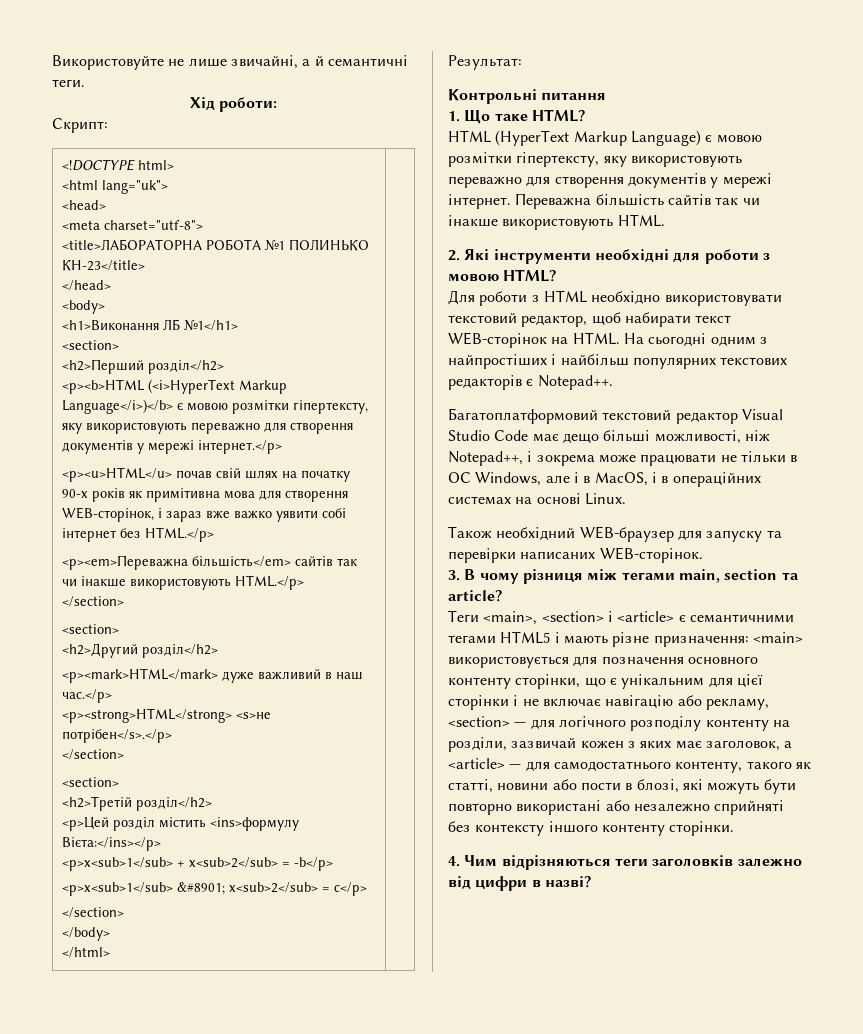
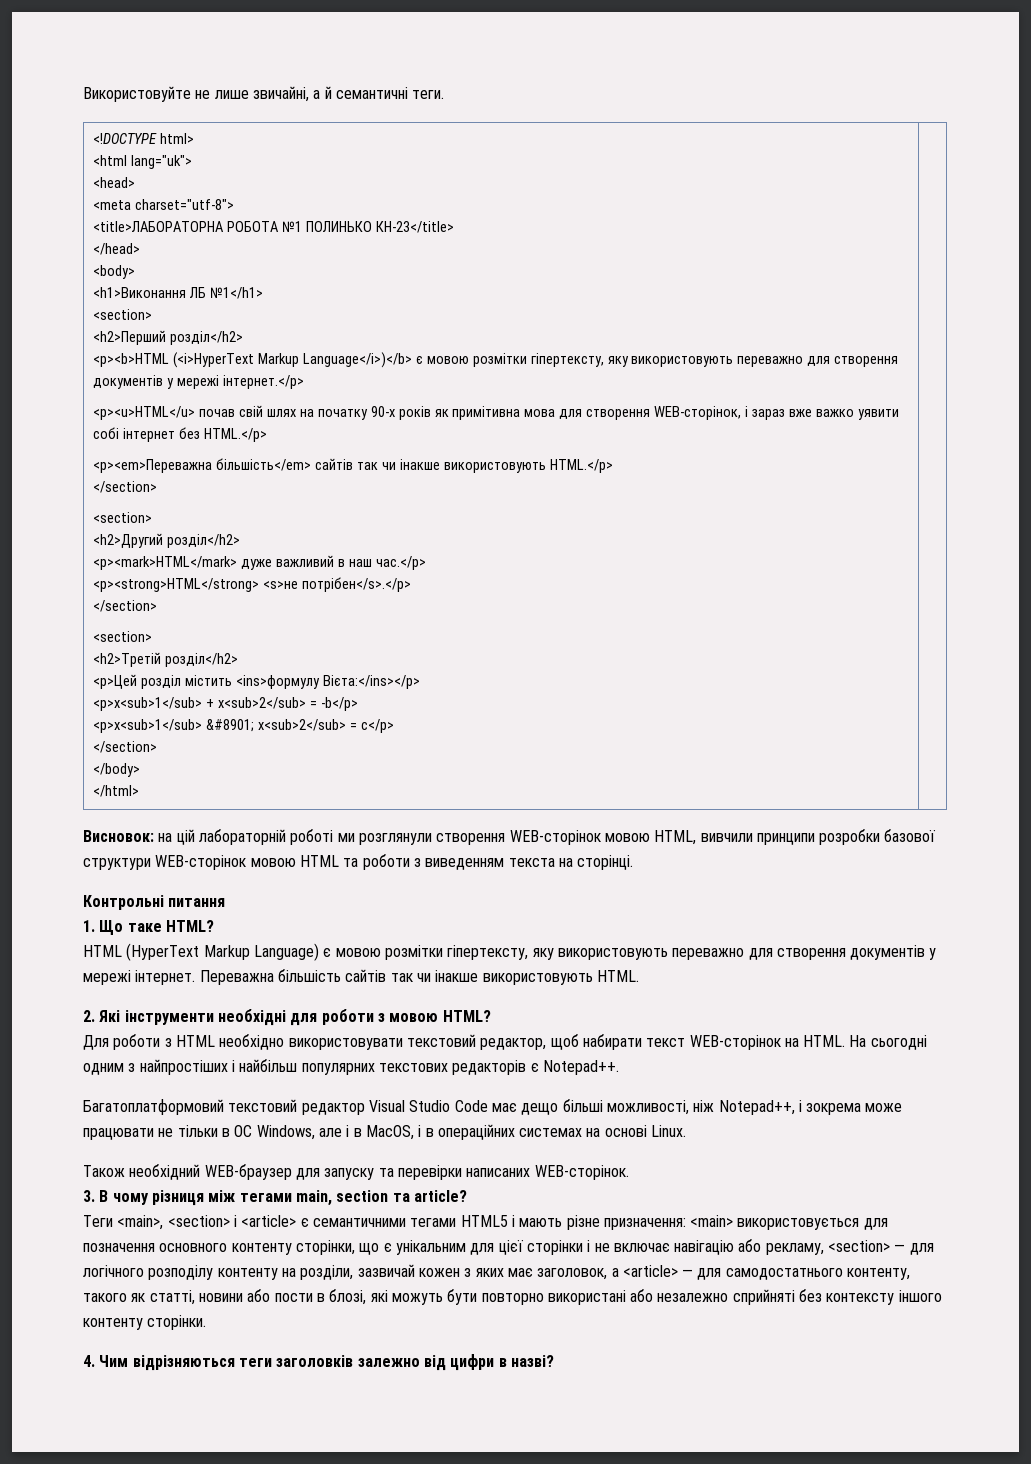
- Хід роботи:
- Скрипт:
- Результат:
+ Висновок: на цій лабораторній роботі ми розглянули створення WEB-сторінок мовою HTML, вивчили принципи розробки базової структури WEB-сторінок мовою HTML та роботи з виведенням текста на сторінці.

